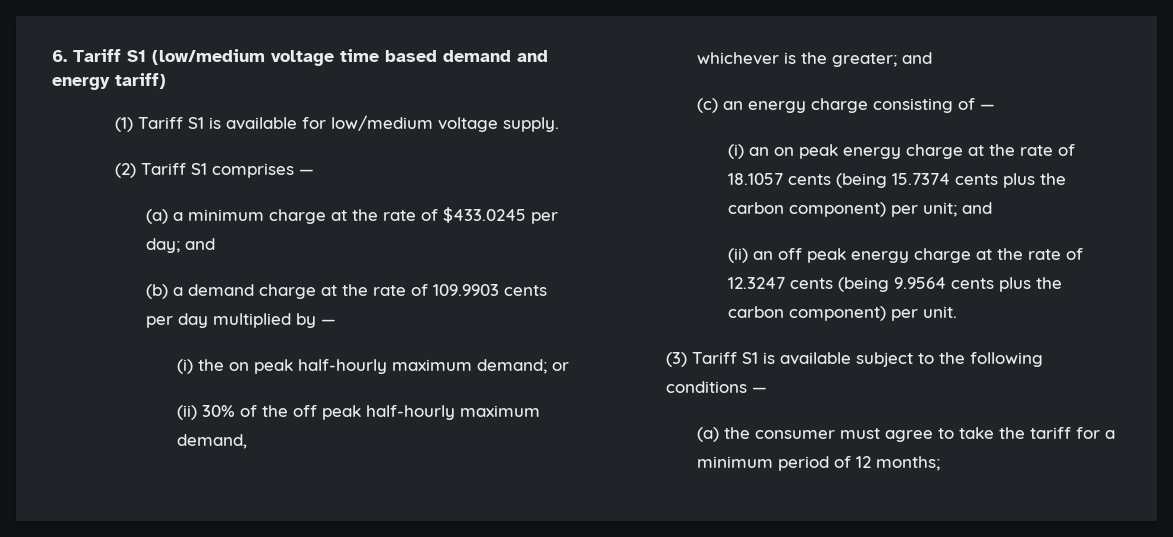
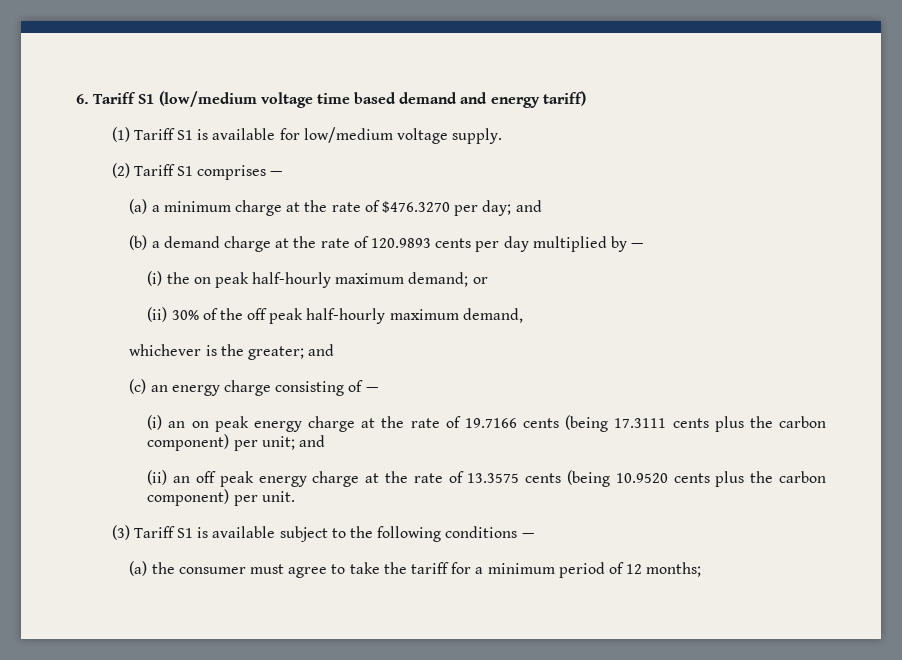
- (a) a minimum charge at the rate of $433.0245 per day; and
+ (a) a minimum charge at the rate of $476.3270 per day; and
- (b) a demand charge at the rate of 109.9903 cents per day multiplied by —
+ (b) a demand charge at the rate of 120.9893 cents per day multiplied by —
- (i) an on peak energy charge at the rate of 18.1057 cents (being 15.7374 cents plus the carbon component) per unit; and
+ (i) an on peak energy charge at the rate of 19.7166 cents (being 17.3111 cents plus the carbon component) per unit; and
- (ii) an off peak energy charge at the rate of 12.3247 cents (being 9.9564 cents plus the carbon component) per unit.
+ (ii) an off peak energy charge at the rate of 13.3575 cents (being 10.9520 cents plus the carbon component) per unit.

